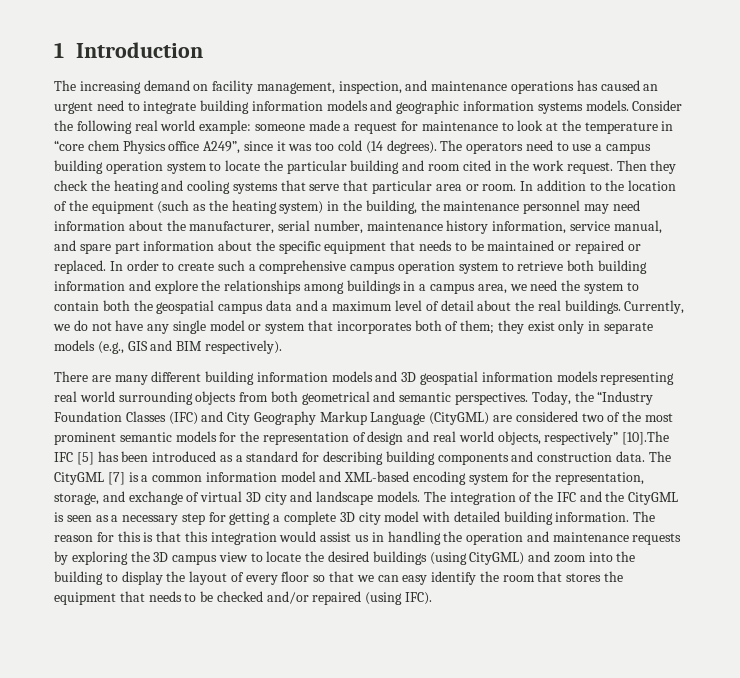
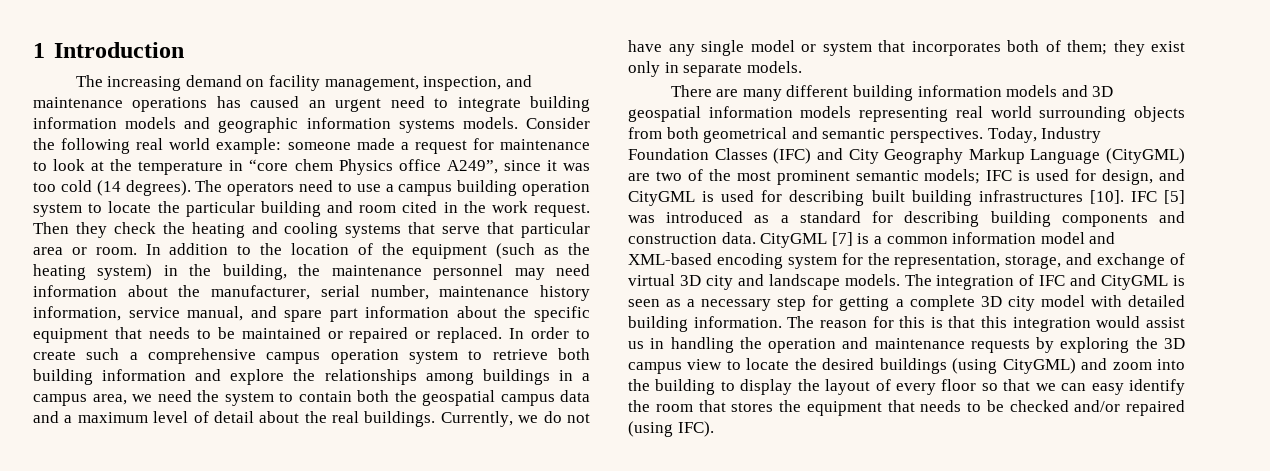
- Currently, we do not have any single model or system that incorporates both of them; they exist only in separate models (e.g., GIS and BIM respectively).
+ Currently, we do not have any single model or system that incorporates both of them; they exist only in separate models.
- Today, the “Industry Foundation Classes (IFC) and City Geography Markup Language (CityGML) are considered two of the most prominent semantic models for the representation of design and real world objects, respectively” [10].The IFC [5] has been introduced as a standard for describing building components and construction data.
+ Today, Industry Foundation Classes (IFC) and City Geography Markup Language (CityGML) are two of the most prominent semantic models; IFC is used for design, and CityGML is used for describing built building infrastructures [10]. IFC [5] was introduced as a standard for describing building components and construction data.
- The CityGML [7] is a common information model and XML-based encoding system for the representation, storage, and exchange of virtual 3D city and landscape models.
+ CityGML [7] is a common information model and XML-based encoding system for the representation, storage, and exchange of virtual 3D city and landscape models.
- The integration of the IFC and the CityGML is seen as a necessary step for getting a complete 3D city model with detailed building information.
+ The integration of IFC and CityGML is seen as a necessary step for getting a complete 3D city model with detailed building information.

